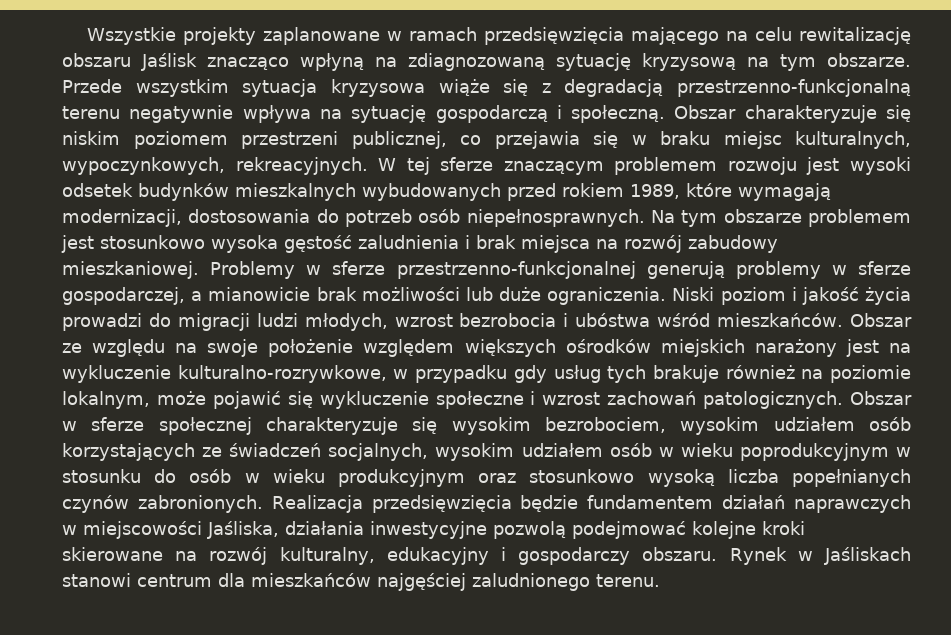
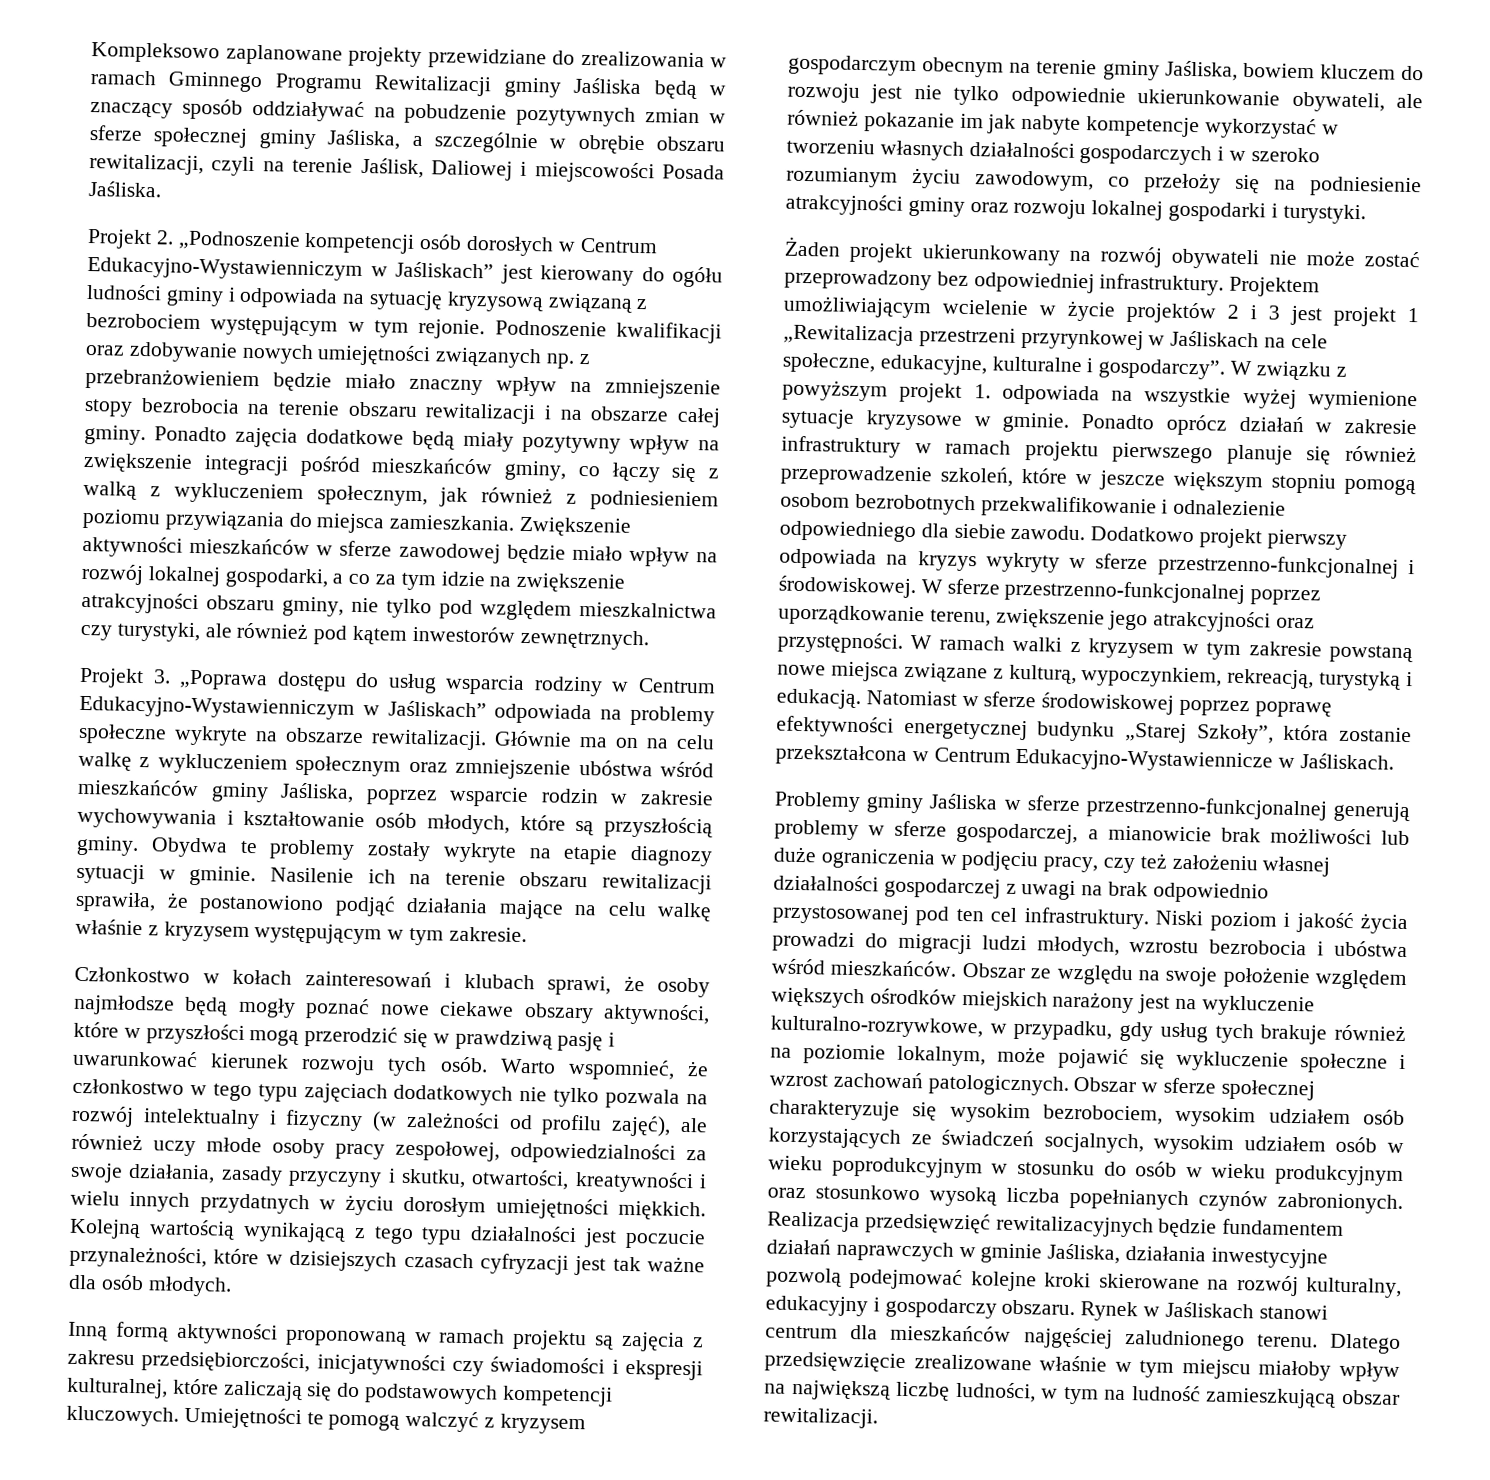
- Wszystkie projekty zaplanowane w ramach przedsięwzięcia mającego na celu rewitalizację obszaru Jaślisk znacząco wpłyną na zdiagnozowaną sytuację kryzysową na tym obszarze. Przede wszystkim sytuacja kryzysowa wiąże się z degradacją przestrzenno-funkcjonalną terenu negatywnie wpływa na sytuację gospodarczą i społeczną. Obszar charakteryzuje się niskim poziomem przestrzeni publicznej, co przejawia się w braku miejsc kulturalnych, wypoczynkowych, rekreacyjnych. W tej sferze znaczącym problemem rozwoju jest wysoki odsetek budynków mieszkalnych wybudowanych przed rokiem 1989, które wymagają modernizacji, dostosowania do potrzeb osób niepełnosprawnych. Na tym obszarze problemem jest stosunkowo wysoka gęstość zaludnienia i brak miejsca na rozwój zabudowy mieszkaniowej. Problemy w sferze przestrzenno-funkcjonalnej generują problemy w sferze gospodarczej, a mianowicie brak możliwości lub duże ograniczenia.
+ Kompleksowo zaplanowane projekty przewidziane do zrealizowania w ramach Gminnego Programu Rewitalizacji gminy Jaśliska będą w znaczący sposób oddziaływać na pobudzenie pozytywnych zmian w sferze społecznej gminy Jaśliska, a szczególnie w obrębie obszaru rewitalizacji, czyli na terenie Jaślisk, Daliowej i miejscowości Posada Jaśliska.
+ Projekt 2. „Podnoszenie kompetencji osób dorosłych w Centrum Edukacyjno-Wystawienniczym w Jaśliskach” jest kierowany do ogółu ludności gminy i odpowiada na sytuację kryzysową związaną z bezrobociem występującym w tym rejonie. Podnoszenie kwalifikacji oraz zdobywanie nowych umiejętności związanych np. z przebranżowieniem będzie miało znaczny wpływ na zmniejszenie stopy bezrobocia na terenie obszaru rewitalizacji i na obszarze całej gminy. Ponadto zajęcia dodatkowe będą miały pozytywny wpływ na zwiększenie integracji pośród mieszkańców gminy, co łączy się z walką z wykluczeniem społecznym, jak również z podniesieniem poziomu przywiązania do miejsca zamieszkania. Zwiększenie aktywności mieszkańców w sferze zawodowej będzie miało wpływ na rozwój lokalnej gospodarki, a co za tym idzie na zwiększenie atrakcyjności obszaru gminy, nie tylko pod względem mieszkalnictwa czy turystyki, ale również pod kątem inwestorów zewnętrznych.
+ Projekt 3. „Poprawa dostępu do usług wsparcia rodziny w Centrum Edukacyjno-Wystawienniczym w Jaśliskach” odpowiada na problemy społeczne wykryte na obszarze rewitalizacji. Głównie ma on na celu walkę z wykluczeniem społecznym oraz zmniejszenie ubóstwa wśród mieszkańców gminy Jaśliska, poprzez wsparcie rodzin w zakresie wychowywania i kształtowanie osób młodych, które są przyszłością gminy. Obydwa te problemy zostały wykryte na etapie diagnozy sytuacji w gminie. Nasilenie ich na terenie obszaru rewitalizacji sprawiła, że postanowiono podjąć działania mające na celu walkę właśnie z kryzysem występującym w tym zakresie.
+ Członkostwo w kołach zainteresowań i klubach sprawi, że osoby najmłodsze będą mogły poznać nowe ciekawe obszary aktywności, które w przyszłości mogą przerodzić się w prawdziwą pasję i uwarunkować kierunek rozwoju tych osób. Warto wspomnieć, że członkostwo w tego typu zajęciach dodatkowych nie tylko pozwala na rozwój intelektualny i fizyczny (w zależności od profilu zajęć), ale również uczy młode osoby pracy zespołowej, odpowiedzialności za swoje działania, zasady przyczyny i skutku, otwartości, kreatywności i wielu innych przydatnych w życiu dorosłym umiejętności miękkich. Kolejną wartością wynikającą z tego typu działalności jest poczucie przynależności, które w dzisiejszych czasach cyfryzacji jest tak ważne dla osób młodych.
+ Inną formą aktywności proponowaną w ramach projektu są zajęcia z zakresu przedsiębiorczości, inicjatywności czy świadomości i ekspresji kulturalnej, które zaliczają się do podstawowych kompetencji kluczowych. Umiejętności te pomogą walczyć z kryzysem gospodarczym obecnym na terenie gminy Jaśliska, bowiem kluczem do rozwoju jest nie tylko odpowiednie ukierunkowanie obywateli, ale również pokazanie im jak nabyte kompetencje wykorzystać w tworzeniu własnych działalności gospodarczych i w szeroko rozumianym życiu zawodowym, co przełoży się na podniesienie atrakcyjności gminy oraz rozwoju lokalnej gospodarki i turystyki.
+ Żaden projekt ukierunkowany na rozwój obywateli nie może zostać przeprowadzony bez odpowiedniej infrastruktury. Projektem umożliwiającym wcielenie w życie projektów 2 i 3 jest projekt 1 „Rewitalizacja przestrzeni przyrynkowej w Jaśliskach na cele społeczne, edukacyjne, kulturalne i gospodarczy”. W związku z powyższym projekt 1. odpowiada na wszystkie wyżej wymienione sytuacje kryzysowe w gminie. Ponadto oprócz działań w zakresie infrastruktury w ramach projektu pierwszego planuje się również przeprowadzenie szkoleń, które w jeszcze większym stopniu pomogą osobom bezrobotnych przekwalifikowanie i odnalezienie odpowiedniego dla siebie zawodu. Dodatkowo projekt pierwszy odpowiada na kryzys wykryty w sferze przestrzenno-funkcjonalnej i środowiskowej. W sferze przestrzenno-funkcjonalnej poprzez uporządkowanie terenu, zwiększenie jego atrakcyjności oraz przystępności. W ramach walki z kryzysem w tym zakresie powstaną nowe miejsca związane z kulturą, wypoczynkiem, rekreacją, turystyką i edukacją. Natomiast w sferze środowiskowej poprzez poprawę efektywności energetycznej budynku „Starej Szkoły”, która zostanie przekształcona w Centrum Edukacyjno-Wystawiennicze w Jaśliskach.
+ Problemy gminy Jaśliska w sferze przestrzenno-funkcjonalnej generują problemy w sferze gospodarczej, a mianowicie brak możliwości lub duże ograniczenia w podjęciu pracy, czy też założeniu własnej działalności gospodarczej z uwagi na brak odpowiednio przystosowanej pod ten cel infrastruktury.
- Niski poziom i jakość życia prowadzi do migracji ludzi młodych, wzrost bezrobocia i ubóstwa wśród mieszkańców.
+ Niski poziom i jakość życia prowadzi do migracji ludzi młodych, wzrostu bezrobocia i ubóstwa wśród mieszkańców.
- Obszar ze względu na swoje położenie względem większych ośrodków miejskich narażony jest na wykluczenie kulturalno-rozrywkowe, w przypadku gdy usług tych brakuje również na poziomie lokalnym, może pojawić się wykluczenie społeczne i wzrost zachowań patologicznych.
+ Obszar ze względu na swoje położenie względem większych ośrodków miejskich narażony jest na wykluczenie kulturalno-rozrywkowe, w przypadku, gdy usług tych brakuje również na poziomie lokalnym, może pojawić się wykluczenie społeczne i wzrost zachowań patologicznych.
- Realizacja przedsięwzięcia będzie fundamentem działań naprawczych w miejscowości Jaśliska, działania inwestycyjne pozwolą podejmować kolejne kroki skierowane na rozwój kulturalny, edukacyjny i gospodarczy obszaru.
+ Realizacja przedsięwzięć rewitalizacyjnych będzie fundamentem działań naprawczych w gminie Jaśliska, działania inwestycyjne pozwolą podejmować kolejne kroki skierowane na rozwój kulturalny, edukacyjny i gospodarczy obszaru.
+ Dlatego przedsięwzięcie zrealizowane właśnie w tym miejscu miałoby wpływ na największą liczbę ludności, w tym na ludność zamieszkującą obszar rewitalizacji.

